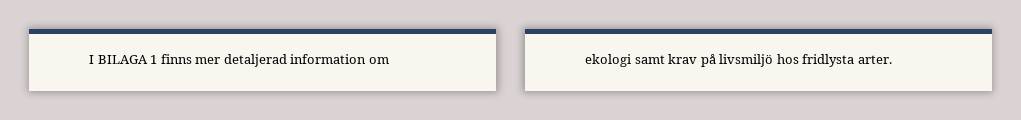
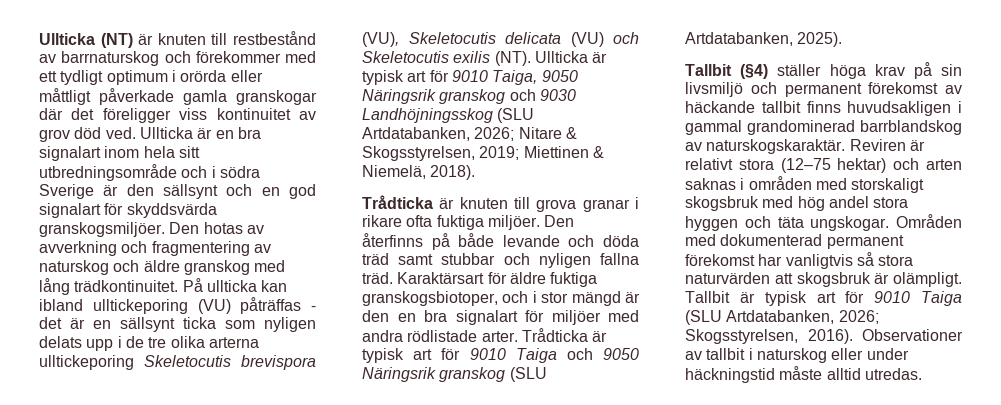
- I BILAGA 1 finns mer detaljerad information om ekologi samt krav på livsmiljö hos fridlysta arter.
+ Ullticka (NT) är knuten till restbestånd av barrnaturskog och förekommer med ett tydligt optimum i orörda eller måttligt påverkade gamla granskogar där det föreligger viss kontinuitet av grov död ved. Ullticka är en bra signalart inom hela sitt utbredningsområde och i södra Sverige är den sällsynt och en god signalart för skyddsvärda granskogsmiljöer. Den hotas av avverkning och fragmentering av naturskog och äldre granskog med lång trädkontinuitet. På ullticka kan ibland ulltickeporing (VU) påträffas - det är en sällsynt ticka som nyligen delats upp i de tre olika arterna ulltickeporing Skeletocutis brevispora (VU), Skeletocutis delicata (VU) och Skeletocutis exilis (NT). Ullticka är typisk art för 9010 Taiga, 9050 Näringsrik granskog och 9030 Landhöjningsskog (SLU Artdatabanken, 2026; Nitare & Skogsstyrelsen, 2019; Miettinen & Niemelä, 2018).
+ Trådticka är knuten till grova granar i rikare ofta fuktiga miljöer. Den återfinns på både levande och döda träd samt stubbar och nyligen fallna träd. Karaktärsart för äldre fuktiga granskogsbiotoper, och i stor mängd är den en bra signalart för miljöer med andra rödlistade arter. Trådticka är typisk art för 9010 Taiga och 9050 Näringsrik granskog (SLU Artdatabanken, 2025).
+ Tallbit (§4) ställer höga krav på sin livsmiljö och permanent förekomst av häckande tallbit finns huvudsakligen i gammal grandominerad barrblandskog av naturskogskaraktär. Reviren är relativt stora (12–75 hektar) och arten saknas i områden med storskaligt skogsbruk med hög andel stora hyggen och täta ungskogar. Områden med dokumenterad permanent förekomst har vanligtvis så stora naturvärden att skogsbruk är olämpligt. Tallbit är typisk art för 9010 Taiga (SLU Artdatabanken, 2026; Skogsstyrelsen, 2016). Observationer av tallbit i naturskog eller under häckningstid måste alltid utredas.

